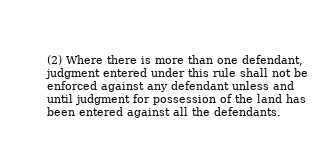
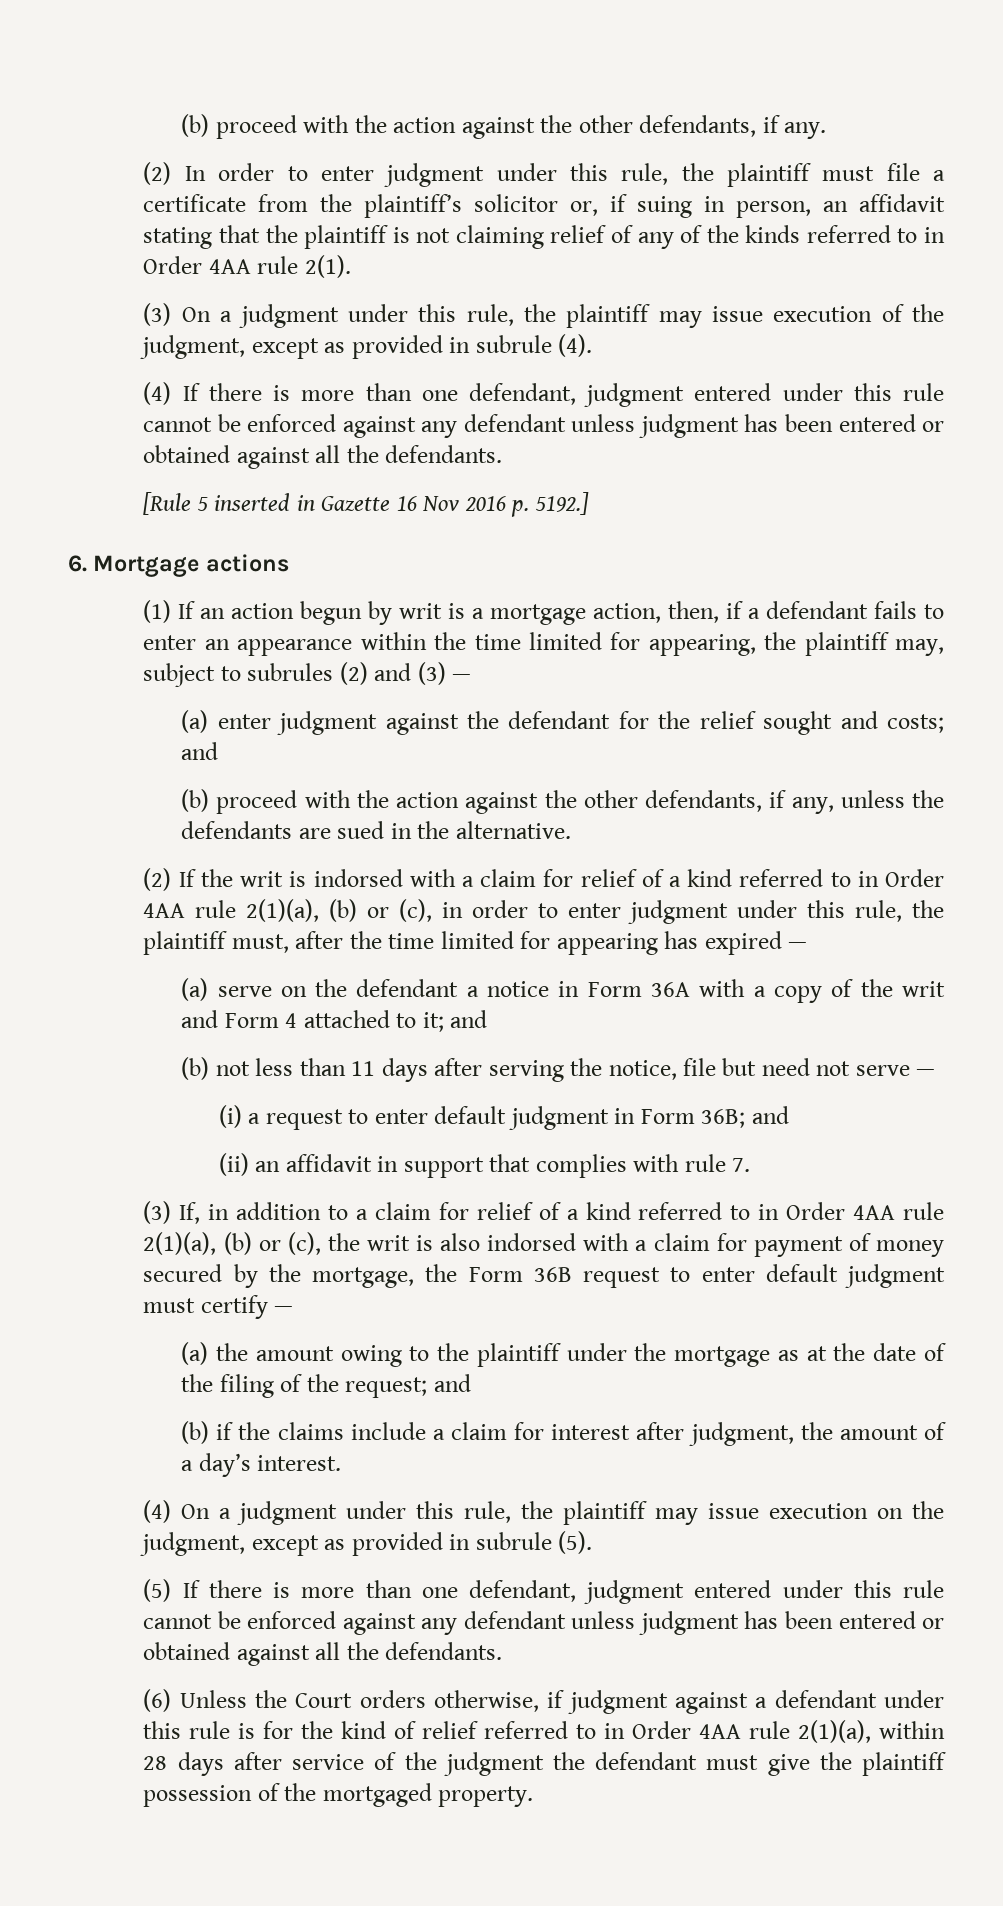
- (2) Where there is more than one defendant, judgment entered under this rule shall not be enforced against any defendant unless and until judgment for possession of the land has been entered against all the defendants.
+ (b) proceed with the action against the other defendants, if any.
+ (2) In order to enter judgment under this rule, the plaintiff must file a certificate from the plaintiff’s solicitor or, if suing in person, an affidavit stating that the plaintiff is not claiming relief of any of the kinds referred to in Order 4AA rule 2(1).
+ (3) On a judgment under this rule, the plaintiff may issue execution of the judgment, except as provided in subrule (4).
+ (4) If there is more than one defendant, judgment entered under this rule cannot be enforced against any defendant unless judgment has been entered or obtained against all the defendants.
+ [Rule 5 inserted in Gazette 16 Nov 2016 p. 5192.]
+ 6. Mortgage actions
+ (1) If an action begun by writ is a mortgage action, then, if a defendant fails to enter an appearance within the time limited for appearing, the plaintiff may, subject to subrules (2) and (3) —
+ (a) enter judgment against the defendant for the relief sought and costs; and
+ (b) proceed with the action against the other defendants, if any, unless the defendants are sued in the alternative.
+ (2) If the writ is indorsed with a claim for relief of a kind referred to in Order 4AA rule 2(1)(a), (b) or (c), in order to enter judgment under this rule, the plaintiff must, after the time limited for appearing has expired —
+ (a) serve on the defendant a notice in Form 36A with a copy of the writ and Form 4 attached to it; and
+ (b) not less than 11 days after serving the notice, file but need not serve —
+ (i) a request to enter default judgment in Form 36B; and
+ (ii) an affidavit in support that complies with rule 7.
+ (3) If, in addition to a claim for relief of a kind referred to in Order 4AA rule 2(1)(a), (b) or (c), the writ is also indorsed with a claim for payment of money secured by the mortgage, the Form 36B request to enter default judgment must certify —
+ (a) the amount owing to the plaintiff under the mortgage as at the date of the filing of the request; and
+ (b) if the claims include a claim for interest after judgment, the amount of a day’s interest.
+ (4) On a judgment under this rule, the plaintiff may issue execution on the judgment, except as provided in subrule (5).
+ (5) If there is more than one defendant, judgment entered under this rule cannot be enforced against any defendant unless judgment has been entered or obtained against all the defendants.
+ (6) Unless the Court orders otherwise, if judgment against a defendant under this rule is for the kind of relief referred to in Order 4AA rule 2(1)(a), within 28 days after service of the judgment the defendant must give the plaintiff possession of the mortgaged property.

